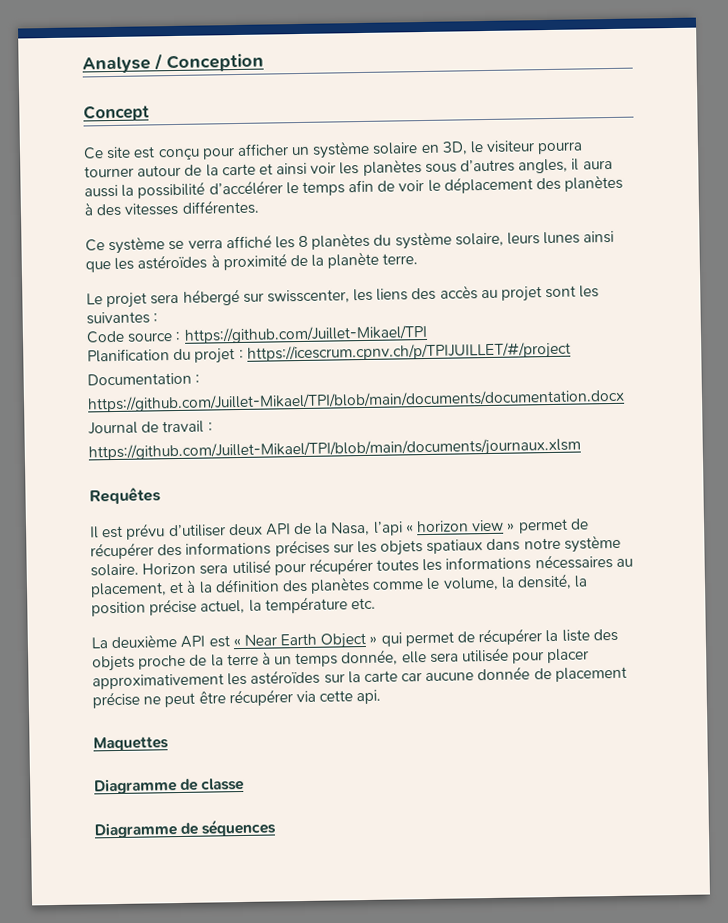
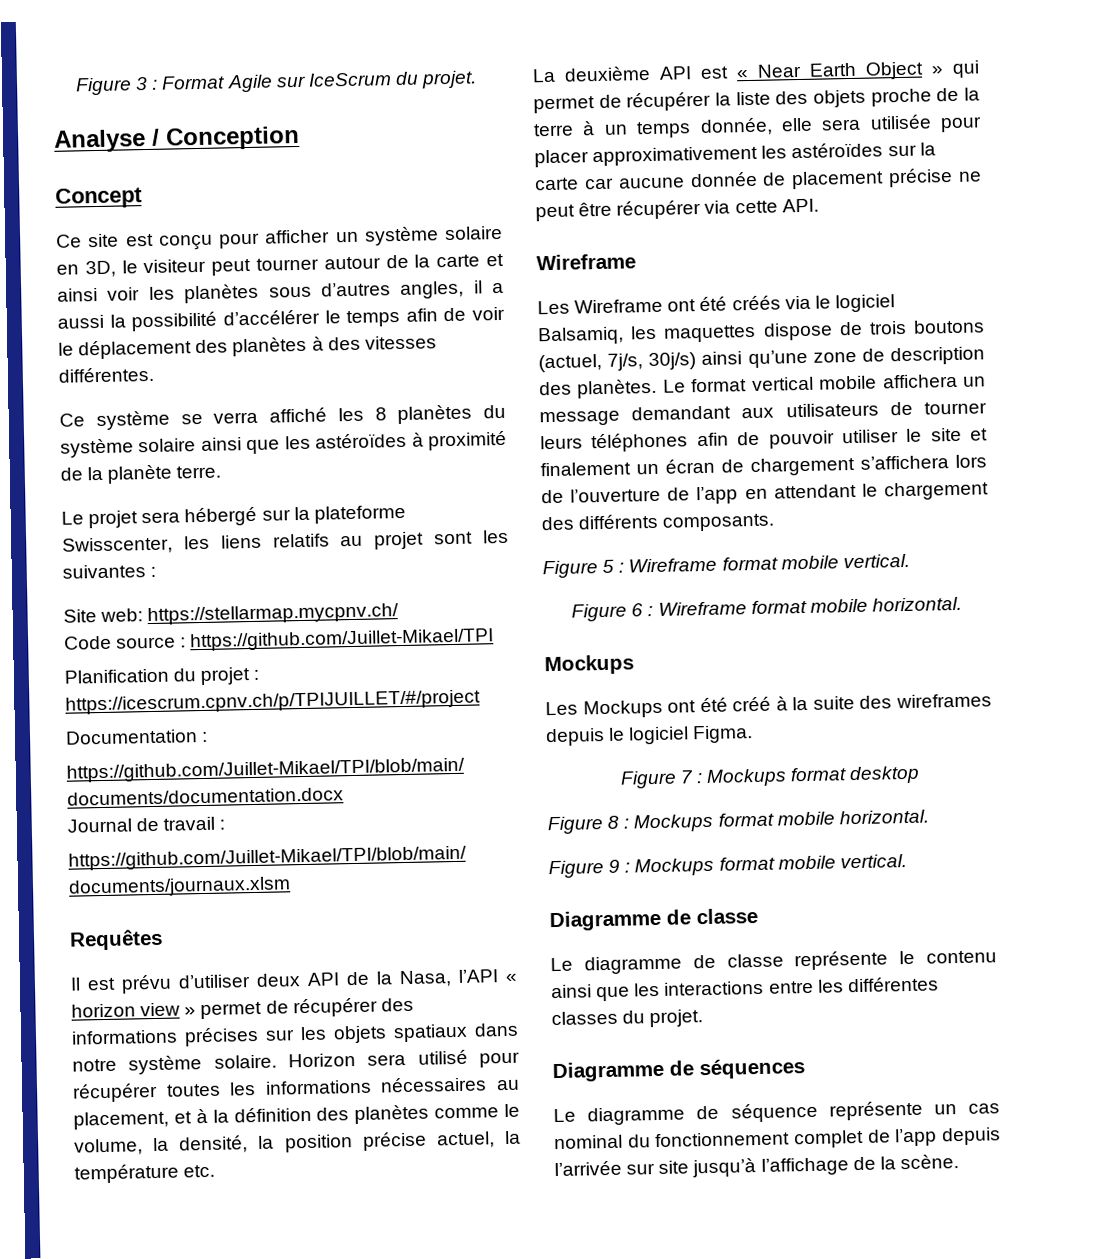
+ Figure 3 : Format Agile sur IceScrum du projet.
- Ce site est conçu pour afficher un système solaire en 3D, le visiteur pourra tourner autour de la carte et ainsi voir les planètes sous d’autres angles, il aura aussi la possibilité d’accélérer le temps afin de voir le déplacement des planètes à des vitesses différentes.
+ Ce site est conçu pour afficher un système solaire en 3D, le visiteur peut tourner autour de la carte et ainsi voir les planètes sous d’autres angles, il a aussi la possibilité d’accélérer le temps afin de voir le déplacement des planètes à des vitesses différentes.
- Ce système se verra affiché les 8 planètes du système solaire, leurs lunes ainsi que les astéroïdes à proximité de la planète terre.
+ Ce système se verra affiché les 8 planètes du système solaire ainsi que les astéroïdes à proximité de la planète terre.
- Le projet sera hébergé sur swisscenter, les liens des accès au projet sont les suivantes :
+ Le projet sera hébergé sur la plateforme Swisscenter, les liens relatifs au projet sont les suivantes :
+ Site web: https://stellarmap.mycpnv.ch/
- Il est prévu d’utiliser deux API de la Nasa, l’api « horizon view » permet de récupérer des informations précises sur les objets spatiaux dans notre système solaire.
+ Il est prévu d’utiliser deux API de la Nasa, l’API « horizon view » permet de récupérer des informations précises sur les objets spatiaux dans notre système solaire.
- La deuxième API est « Near Earth Object » qui permet de récupérer la liste des objets proche de la terre à un temps donnée, elle sera utilisée pour placer approximativement les astéroïdes sur la carte car aucune donnée de placement précise ne peut être récupérer via cette api.
- Maquettes
+ La deuxième API est « Near Earth Object » qui permet de récupérer la liste des objets proche de la terre à un temps donnée, elle sera utilisée pour placer approximativement les astéroïdes sur la carte car aucune donnée de placement précise ne peut être récupérer via cette API.
+ Wireframe
+ Les Wireframe ont été créés via le logiciel Balsamiq, les maquettes dispose de trois boutons (actuel, 7j/s, 30j/s) ainsi qu’une zone de description des planètes. Le format vertical mobile affichera un message demandant aux utilisateurs de tourner leurs téléphones afin de pouvoir utiliser le site et finalement un écran de chargement s’affichera lors de l’ouverture de l’app en attendant le chargement des différents composants.
+ Figure 5 : Wireframe format mobile vertical.
+ Figure 6 : Wireframe format mobile horizontal.
+ Mockups
+ Les Mockups ont été créé à la suite des wireframes depuis le logiciel Figma.
+ Figure 7 : Mockups format desktop
+ Figure 8 : Mockups format mobile horizontal.
+ Figure 9 : Mockups format mobile vertical.
  Diagramme de classe
+ Le diagramme de classe représente le contenu ainsi que les interactions entre les différentes classes du projet.
  Diagramme de séquences
+ Le diagramme de séquence représente un cas nominal du fonctionnement complet de l’app depuis l’arrivée sur site jusqu’à l’affichage de la scène.

